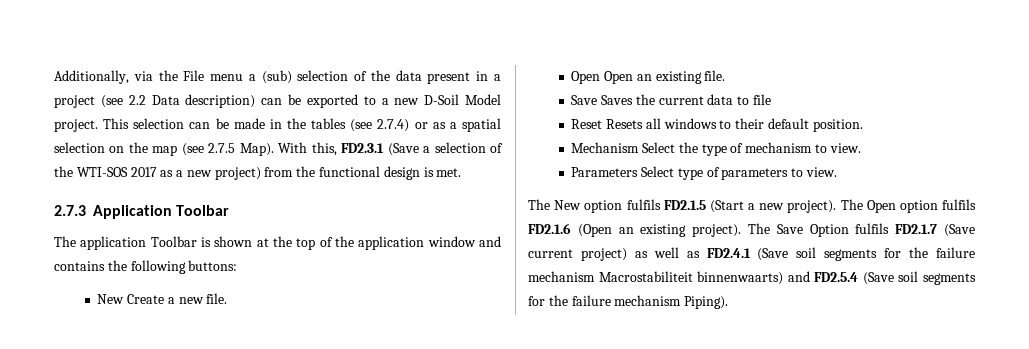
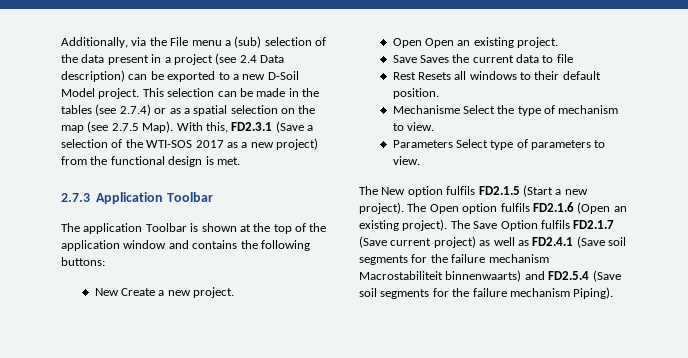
- Additionally, via the File menu a (sub) selection of the data present in a project (see 2.2 Data description) can be exported to a new D-Soil Model project.
+ Additionally, via the File menu a (sub) selection of the data present in a project (see 2.4 Data description) can be exported to a new D-Soil Model project.
- New Create a new file.
+ New Create a new project.
- Open Open an existing file.
+ Open Open an existing project.
- Reset Resets all windows to their default position.
+ Rest Resets all windows to their default position.
- Mechanism Select the type of mechanism to view.
+ Mechanisme Select the type of mechanism to view.

